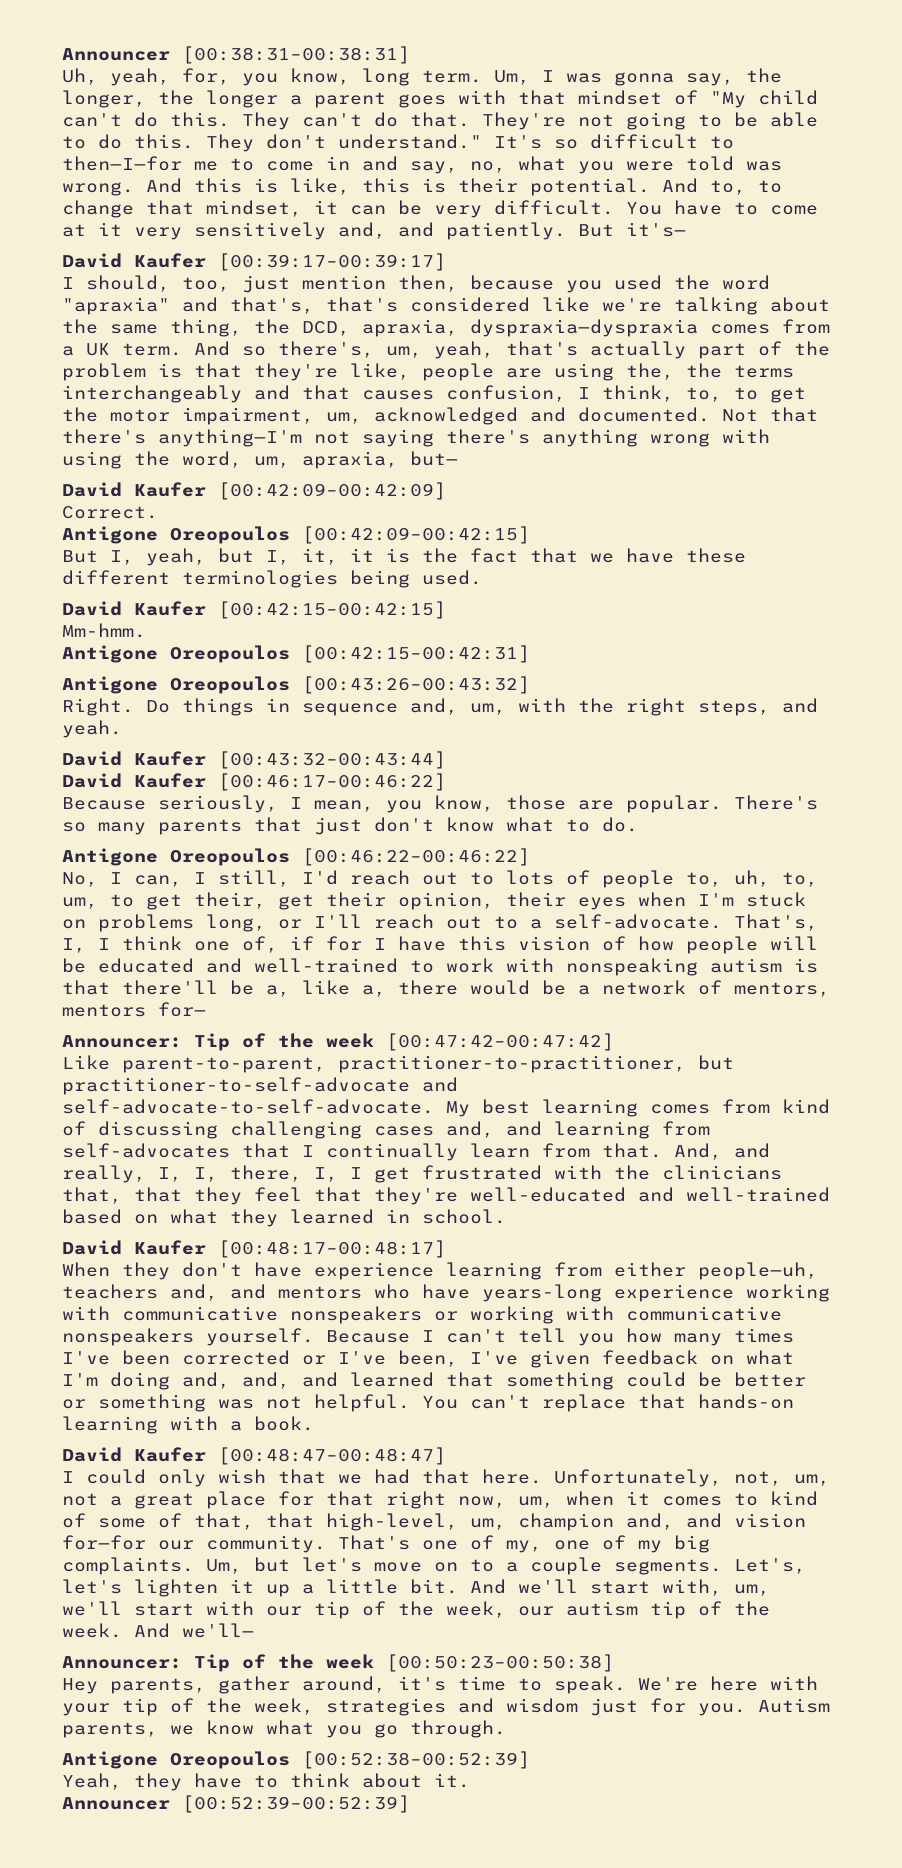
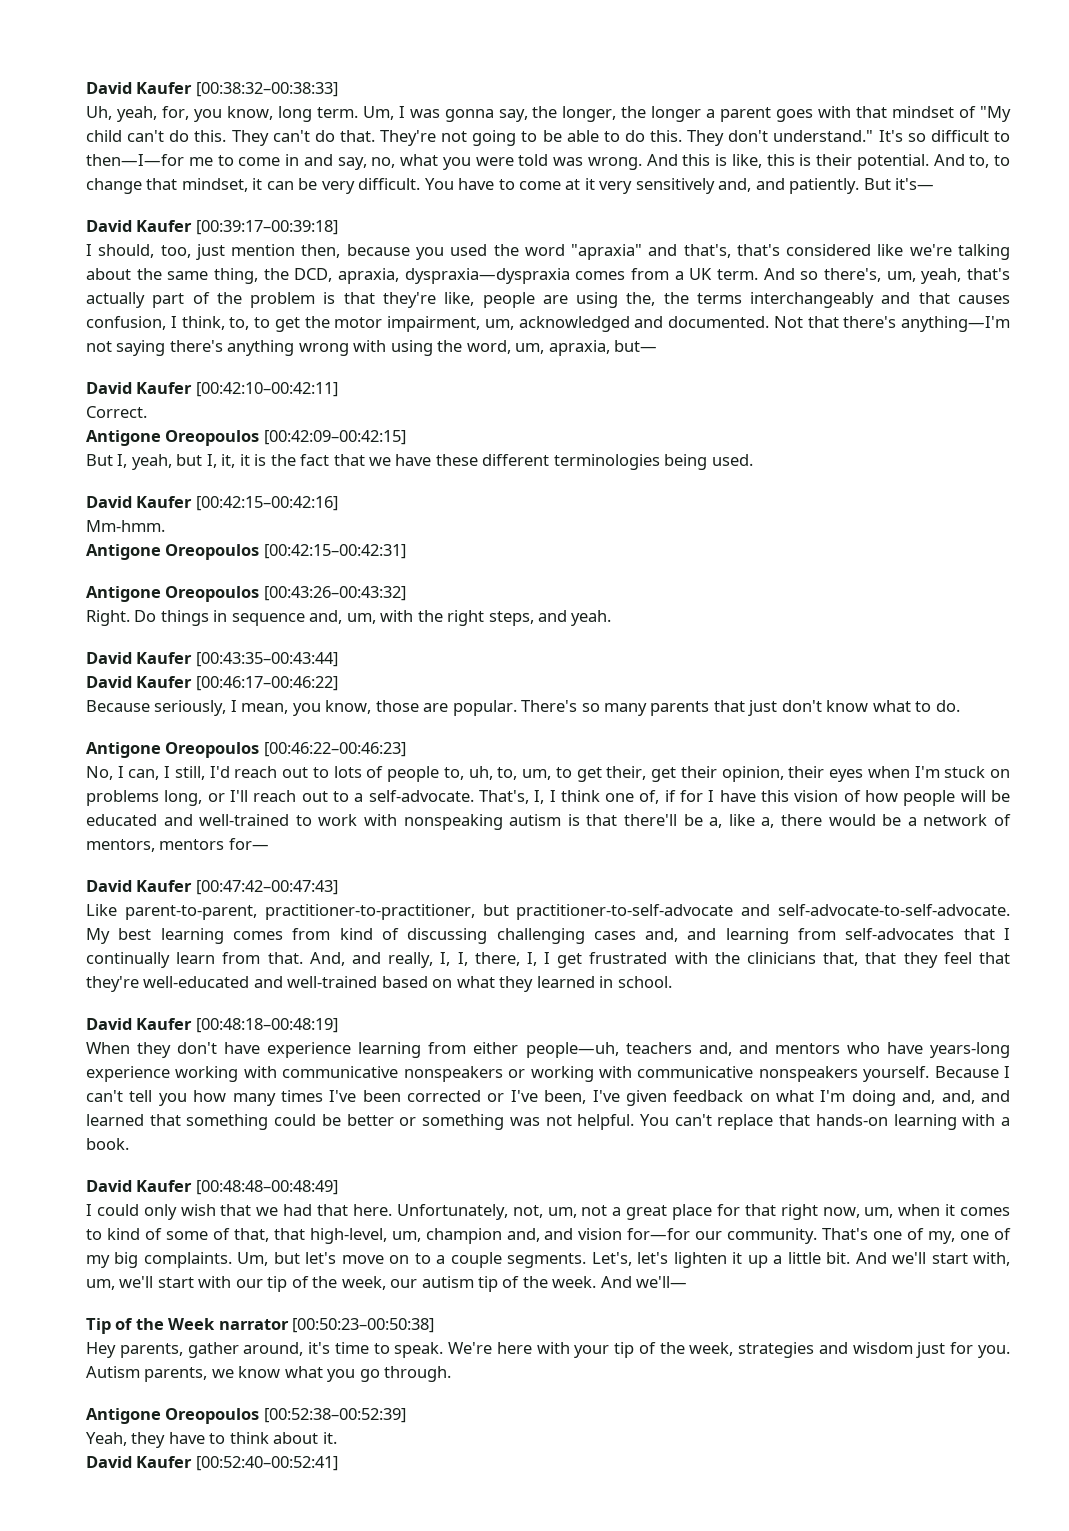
- Announcer [00:38:31–00:38:31]
+ David Kaufer [00:38:32–00:38:33]
- David Kaufer [00:39:17–00:39:17]
+ David Kaufer [00:39:17–00:39:18]
- David Kaufer [00:42:09–00:42:09]
+ David Kaufer [00:42:10–00:42:11]
- David Kaufer [00:42:15–00:42:15]
+ David Kaufer [00:42:15–00:42:16]
- David Kaufer [00:43:32–00:43:44]
+ David Kaufer [00:43:35–00:43:44]
- Antigone Oreopoulos [00:46:22–00:46:22]
+ Antigone Oreopoulos [00:46:22–00:46:23]
- Announcer: Tip of the week [00:47:42–00:47:42]
+ David Kaufer [00:47:42–00:47:43]
- David Kaufer [00:48:17–00:48:17]
+ David Kaufer [00:48:18–00:48:19]
- David Kaufer [00:48:47–00:48:47]
+ David Kaufer [00:48:48–00:48:49]
- Announcer: Tip of the week [00:50:23–00:50:38]
+ Tip of the Week narrator [00:50:23–00:50:38]
- Announcer [00:52:39–00:52:39]
+ David Kaufer [00:52:40–00:52:41]

